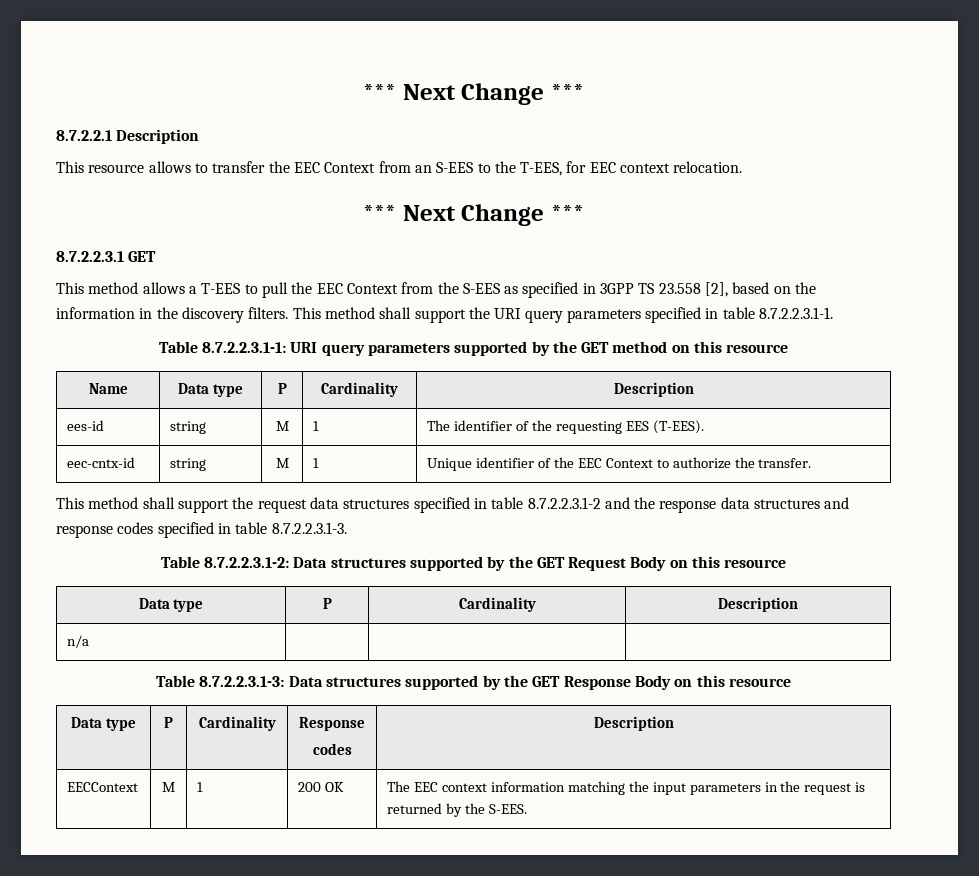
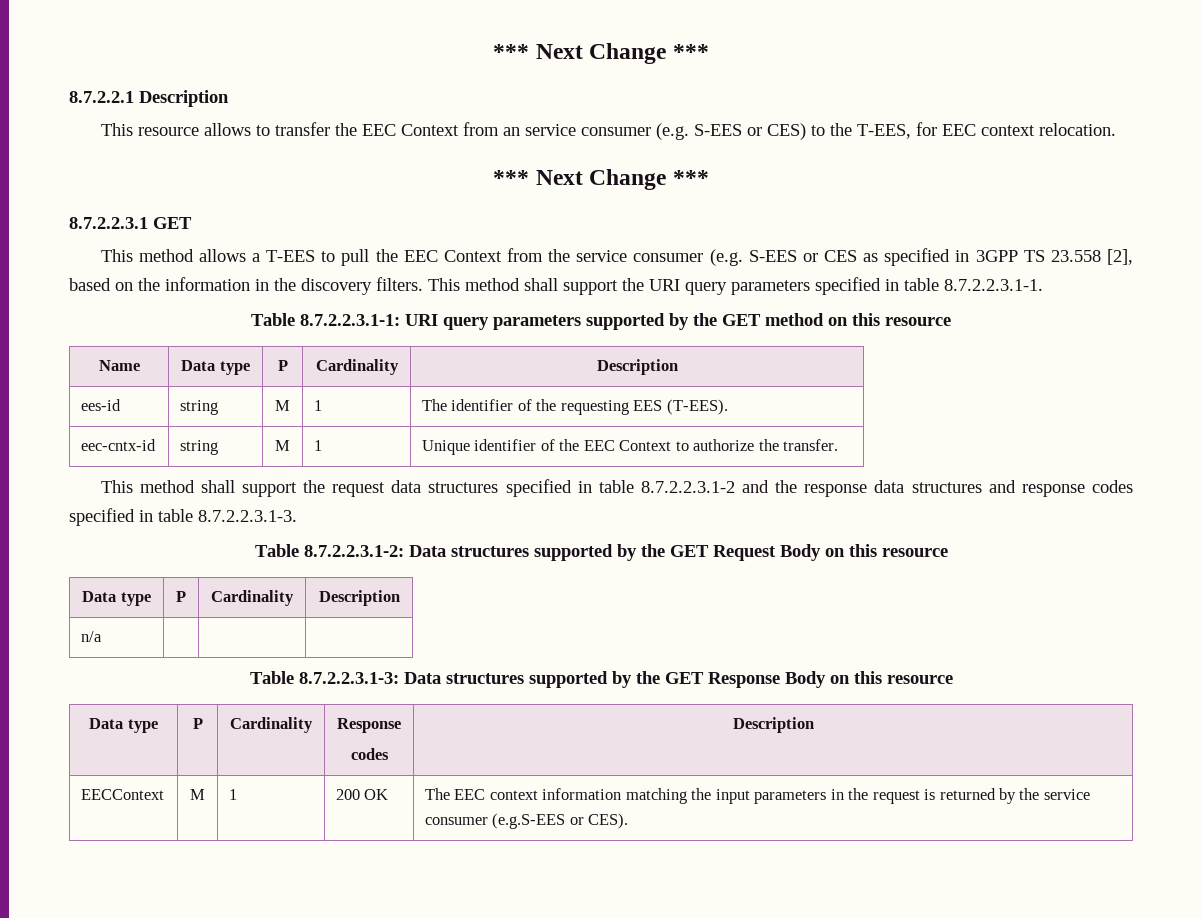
- This resource allows to transfer the EEC Context from an S-EES to the T-EES, for EEC context relocation.
+ This resource allows to transfer the EEC Context from an service consumer (e.g. S-EES or CES) to the T-EES, for EEC context relocation.
- This method allows a T-EES to pull the EEC Context from the S-EES as specified in 3GPP TS 23.558 [2], based on the information in the discovery filters.
+ This method allows a T-EES to pull the EEC Context from the service consumer (e.g. S-EES or CES as specified in 3GPP TS 23.558 [2], based on the information in the discovery filters.
- EECContext | M | 1 | 200 OK | The EEC context information matching the input parameters in the request is returned by the S-EES.
+ EECContext | M | 1 | 200 OK | The EEC context information matching the input parameters in the request is returned by the service consumer (e.g.S-EES or CES).

